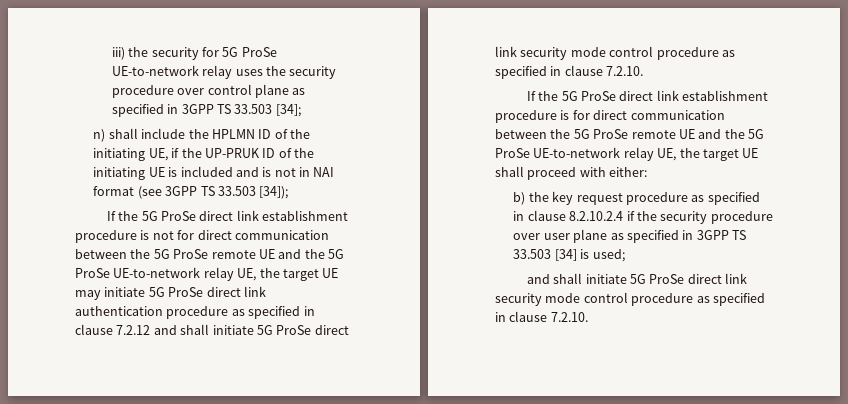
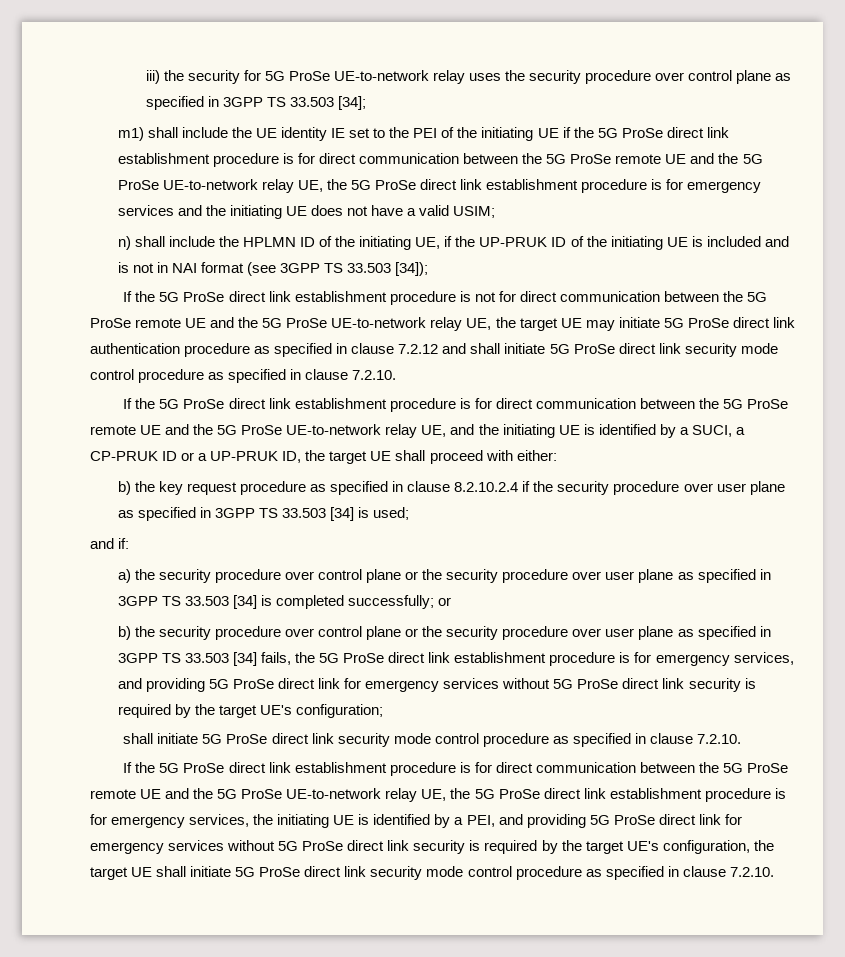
+ m1) shall include the UE identity IE set to the PEI of the initiating UE if the 5G ProSe direct link establishment procedure is for direct communication between the 5G ProSe remote UE and the 5G ProSe UE-to-network relay UE, the 5G ProSe direct link establishment procedure is for emergency services and the initiating UE does not have a valid USIM;
- If the 5G ProSe direct link establishment procedure is for direct communication between the 5G ProSe remote UE and the 5G ProSe UE-to-network relay UE, the target UE shall proceed with either:
+ If the 5G ProSe direct link establishment procedure is for direct communication between the 5G ProSe remote UE and the 5G ProSe UE-to-network relay UE, and the initiating UE is identified by a SUCI, a CP-PRUK ID or a UP-PRUK ID, the target UE shall proceed with either:
  b) the key request procedure as specified in clause 8.2.10.2.4 if the security procedure over user plane as specified in 3GPP TS 33.503 [34] is used;
- and shall initiate 5G ProSe direct link security mode control procedure as specified in clause 7.2.10.
+ and if:
+ a) the security procedure over control plane or the security procedure over user plane as specified in 3GPP TS 33.503 [34] is completed successfully; or
+ b) the security procedure over control plane or the security procedure over user plane as specified in 3GPP TS 33.503 [34] fails, the 5G ProSe direct link establishment procedure is for emergency services, and providing 5G ProSe direct link for emergency services without 5G ProSe direct link security is required by the target UE's configuration;
+ shall initiate 5G ProSe direct link security mode control procedure as specified in clause 7.2.10.
+ If the 5G ProSe direct link establishment procedure is for direct communication between the 5G ProSe remote UE and the 5G ProSe UE-to-network relay UE, the 5G ProSe direct link establishment procedure is for emergency services, the initiating UE is identified by a PEI, and providing 5G ProSe direct link for emergency services without 5G ProSe direct link security is required by the target UE's configuration, the target UE shall initiate 5G ProSe direct link security mode control procedure as specified in clause 7.2.10.

